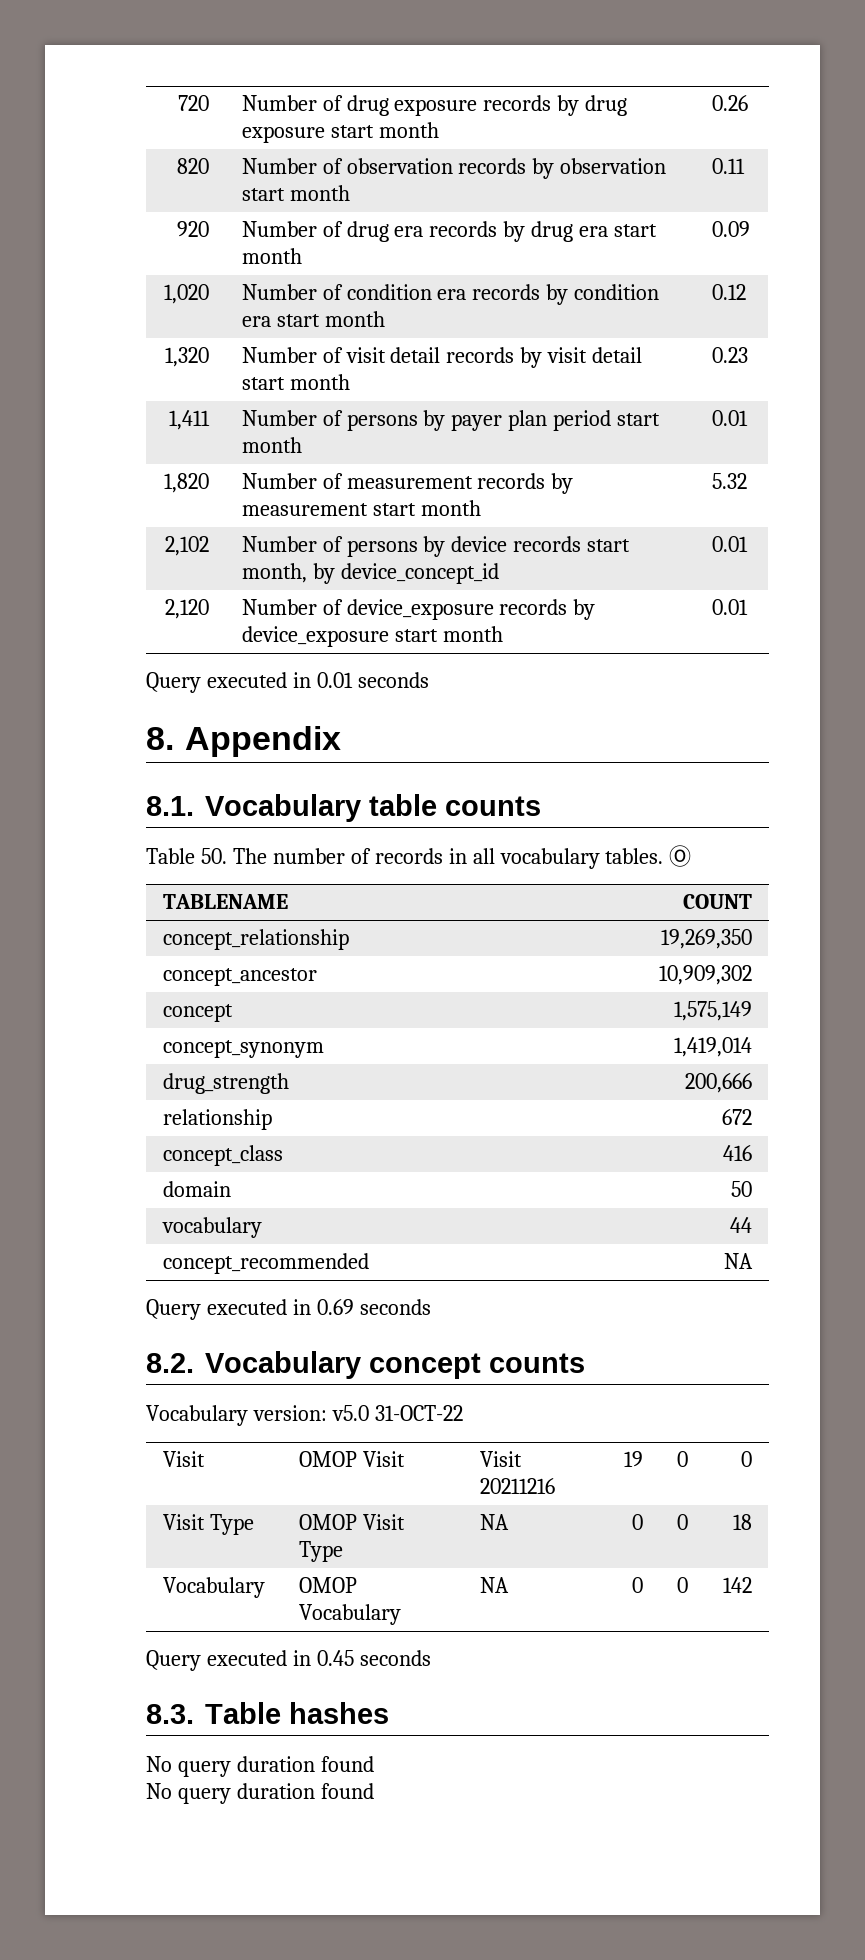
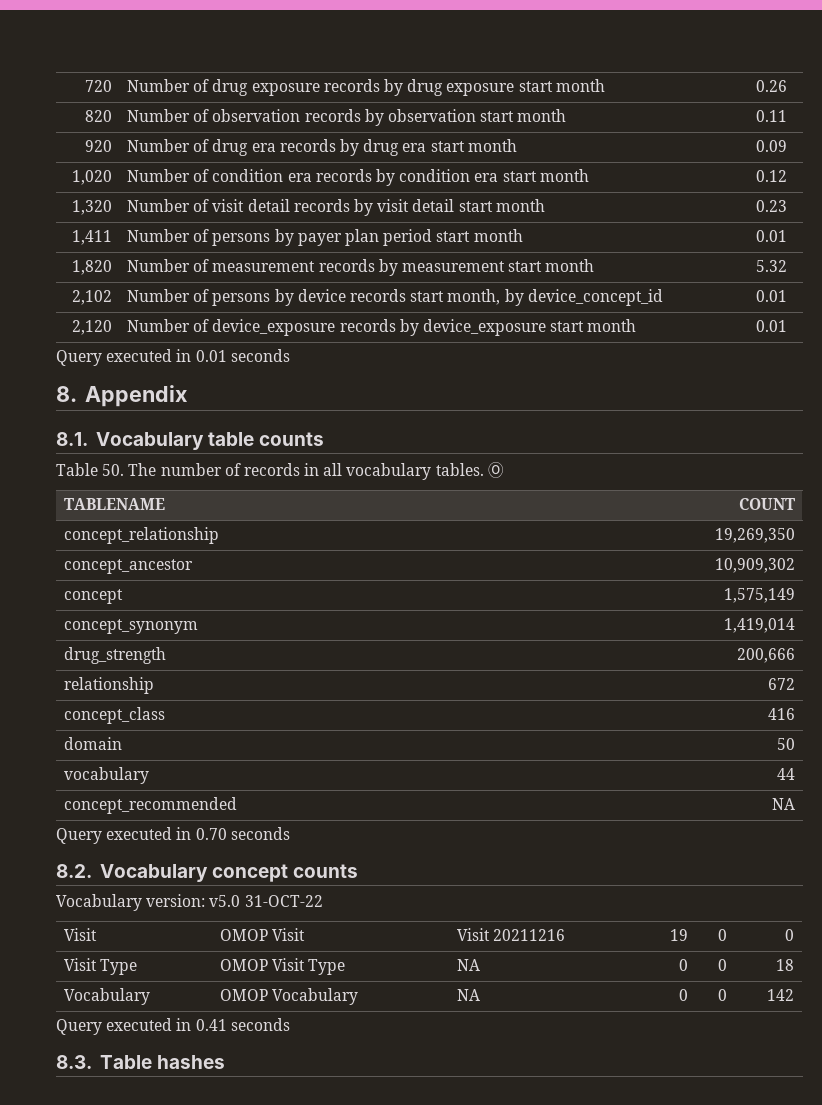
- Query executed in 0.69 seconds
+ Query executed in 0.70 seconds
- Query executed in 0.45 seconds
+ Query executed in 0.41 seconds
  8.3. Table hashes
- No query duration found
- No query duration found

